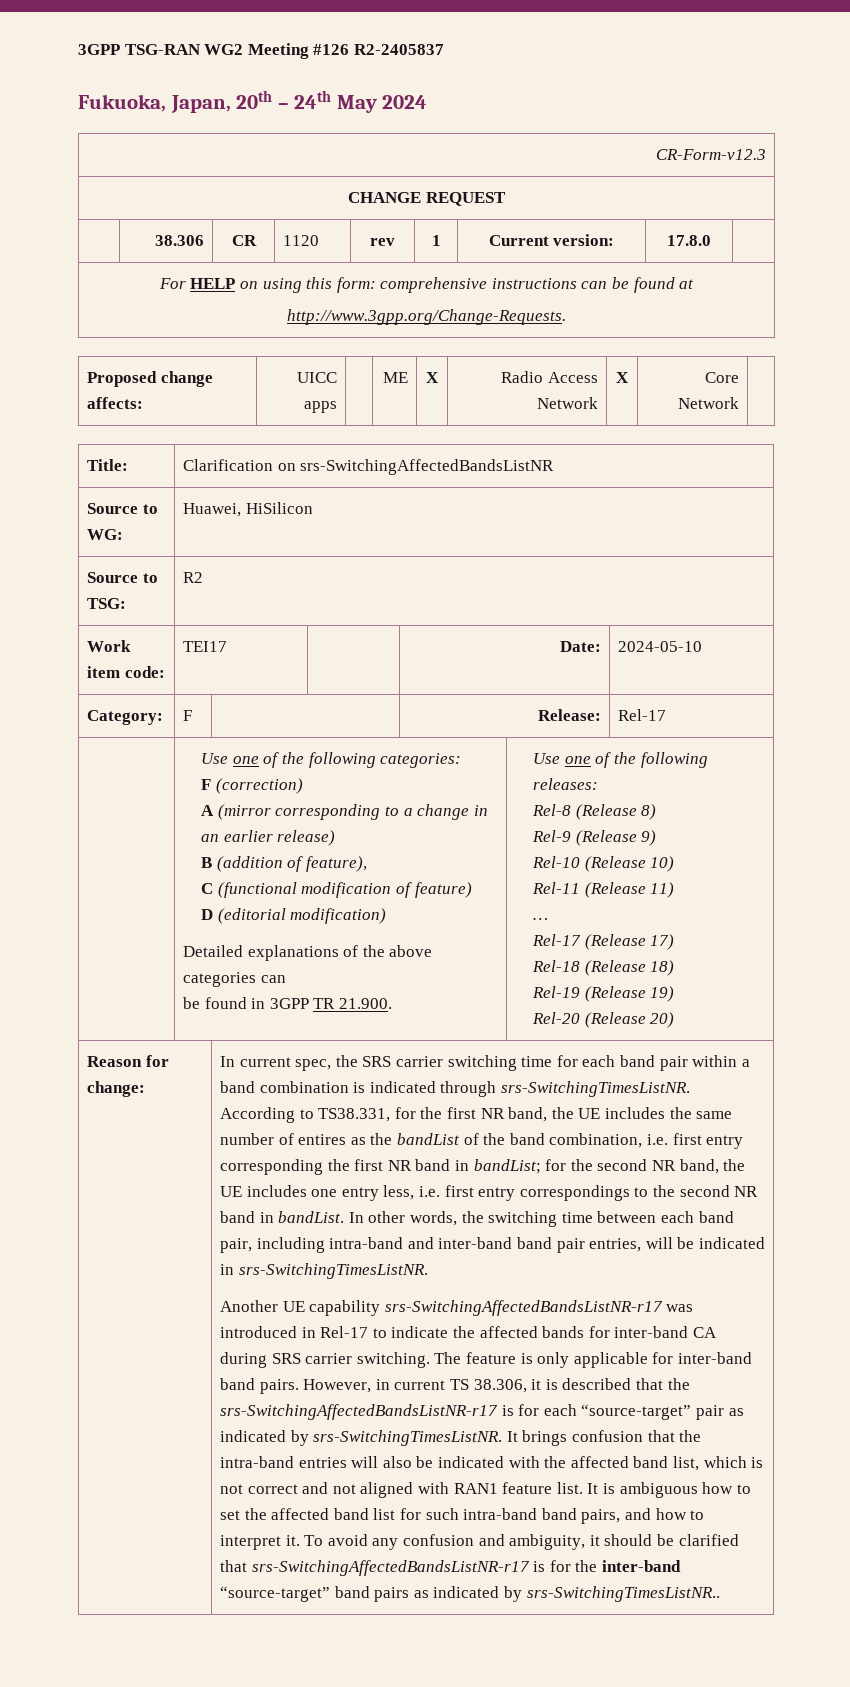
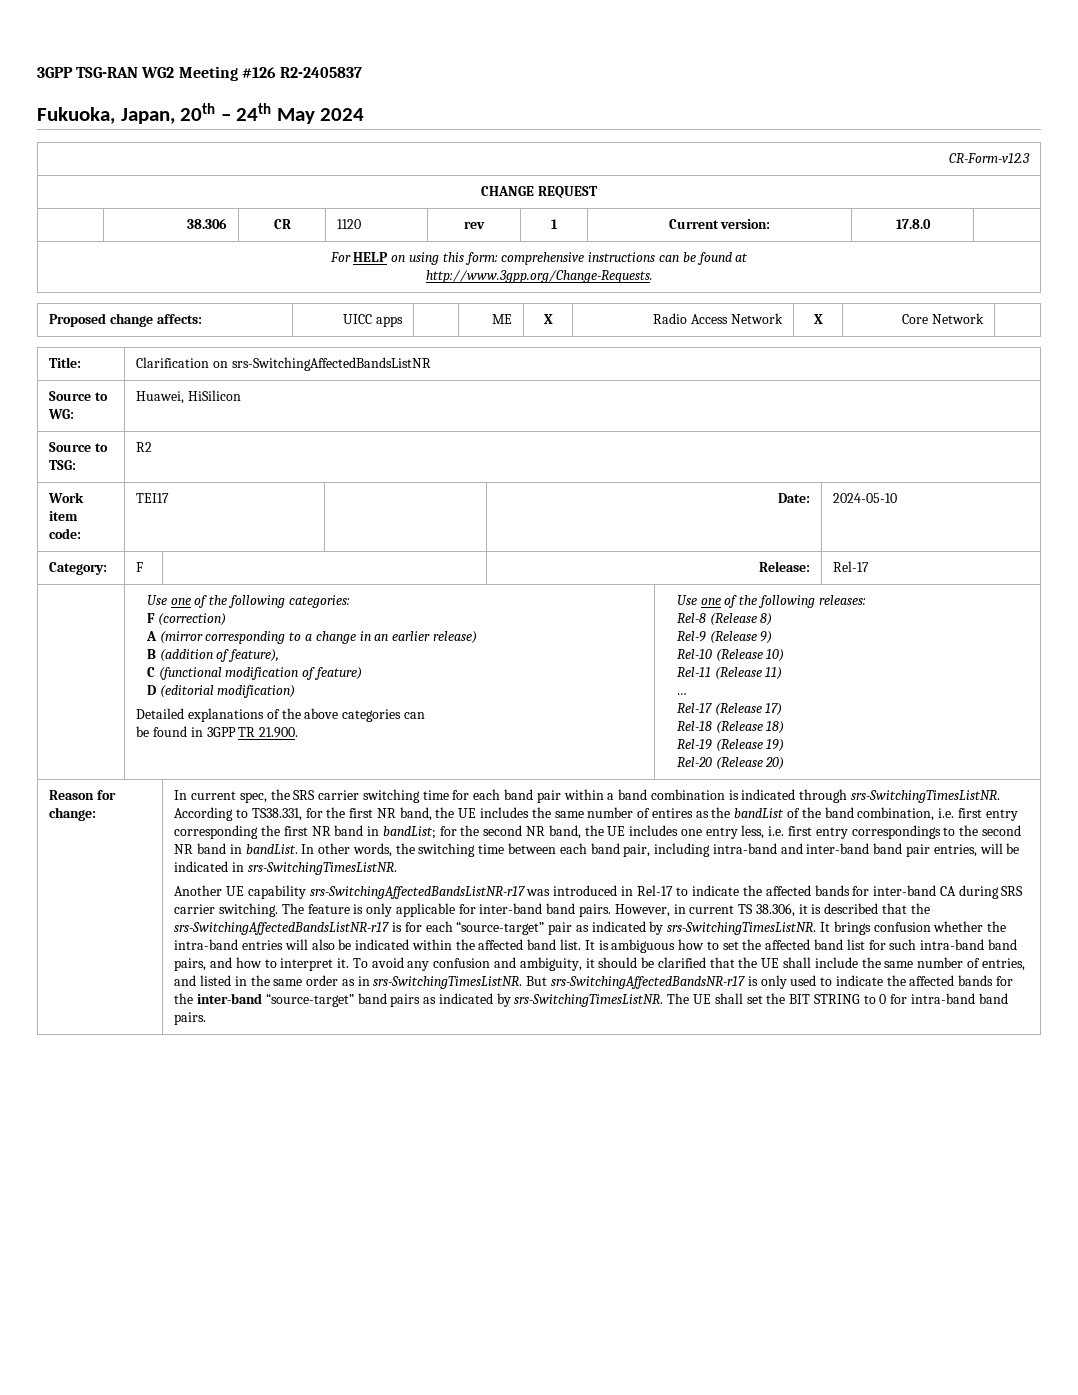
- It brings confusion that the intra-band entries will also be indicated with the affected band list, which is not correct and not aligned with RAN1 feature list.
+ It brings confusion whether the intra-band entries will also be indicated within the affected band list.
- To avoid any confusion and ambiguity, it should be clarified that srs-SwitchingAffectedBandsListNR-r17 is for the inter-band “source-target” band pairs as indicated by srs-SwitchingTimesListNR..
+ To avoid any confusion and ambiguity, it should be clarified that the UE shall include the same number of entries, and listed in the same order as in srs-SwitchingTimesListNR. But srs-SwitchingAffectedBandsNR-r17 is only used to indicate the affected bands for the inter-band “source-target” band pairs as indicated by srs-SwitchingTimesListNR. The UE shall set the BIT STRING to 0 for intra-band band pairs.

